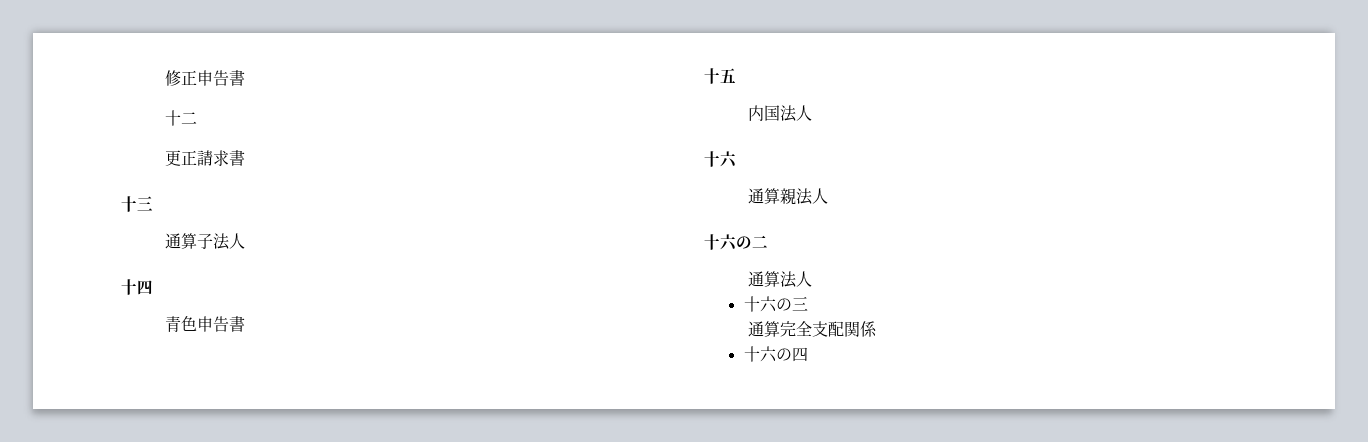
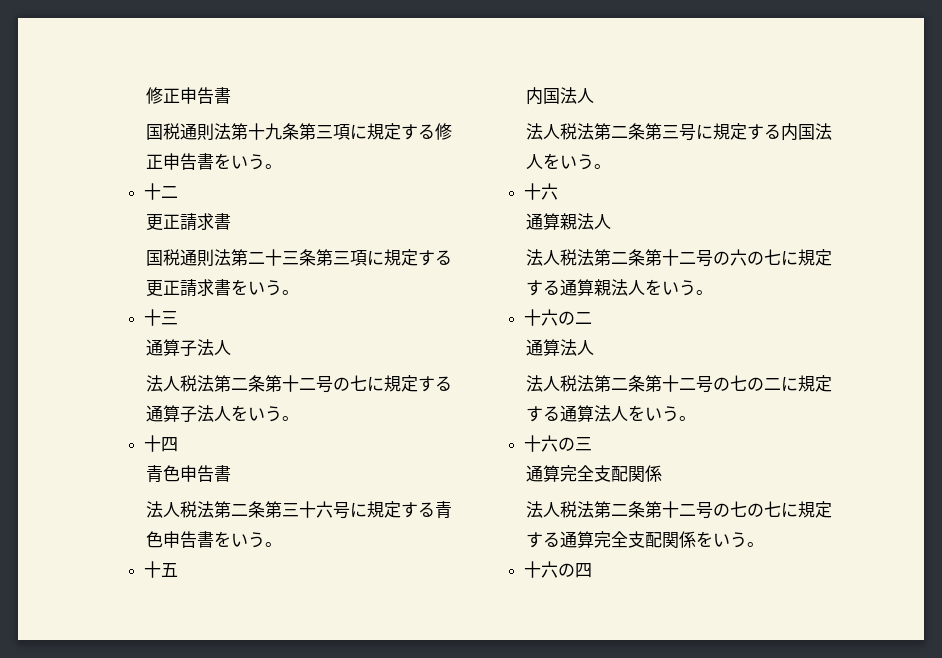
+ 国税通則法第十九条第三項に規定する修正申告書をいう。
  十二
  更正請求書
+ 国税通則法第二十三条第三項に規定する更正請求書をいう。
  十三
  通算子法人
+ 法人税法第二条第十二号の七に規定する通算子法人をいう。
  十四
  青色申告書
+ 法人税法第二条第三十六号に規定する青色申告書をいう。
  十五
  内国法人
+ 法人税法第二条第三号に規定する内国法人をいう。
  十六
  通算親法人
+ 法人税法第二条第十二号の六の七に規定する通算親法人をいう。
  十六の二
  通算法人
+ 法人税法第二条第十二号の七の二に規定する通算法人をいう。
+ 法人税法第二条第十二号の七の七に規定する通算完全支配関係をいう。

